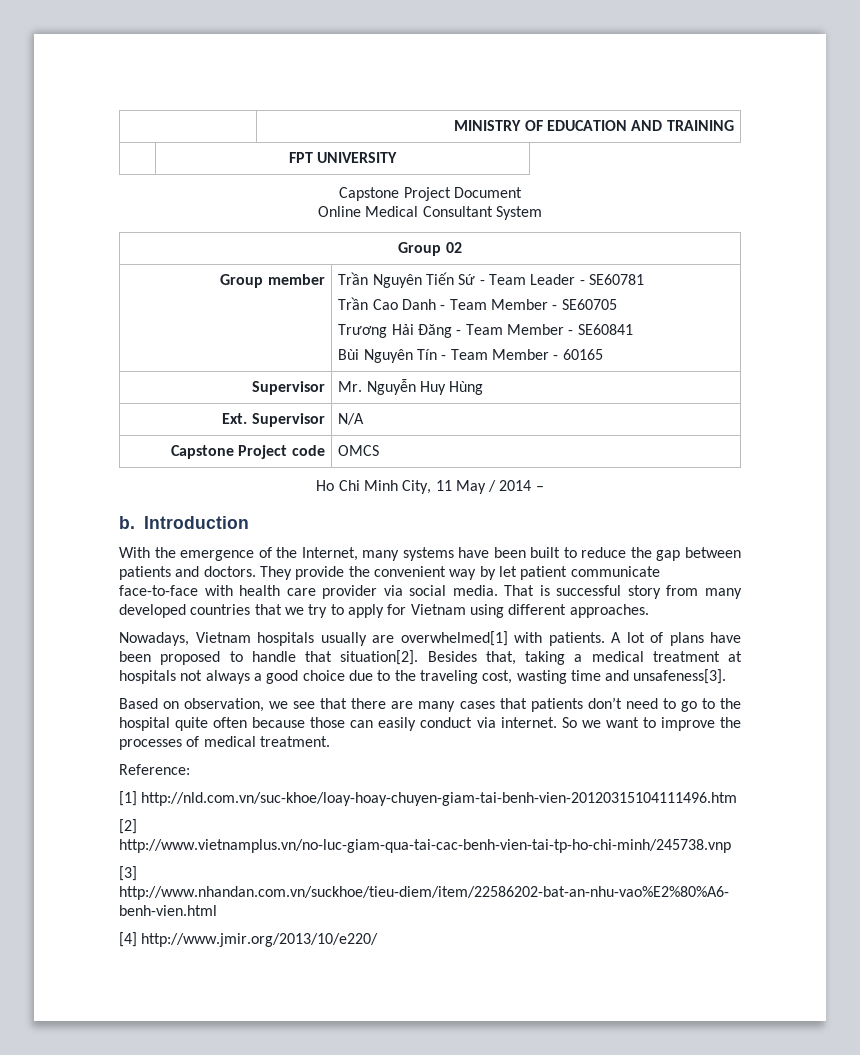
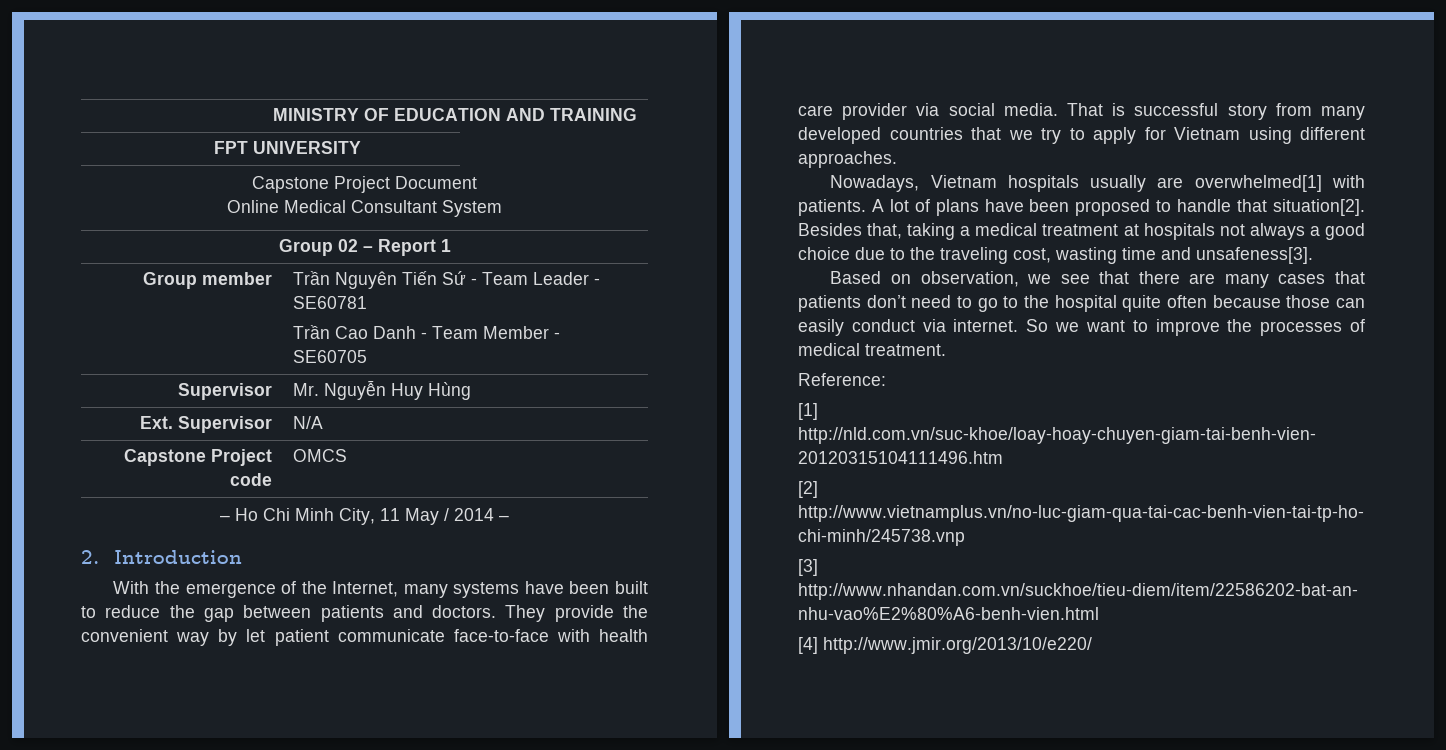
- Group 02
+ Group 02 – Report 1
  Group member | Trần Nguyên Tiến Sứ - Team Leader - SE60781
  Trần Cao Danh - Team Member - SE60705
- Trương Hải Đăng - Team Member - SE60841
- Bùi Nguyên Tín - Team Member - 60165
- Ho Chi Minh City, 11 May / 2014 –
+ – Ho Chi Minh City, 11 May / 2014 –
- b. Introduction
+ 2. Introduction

